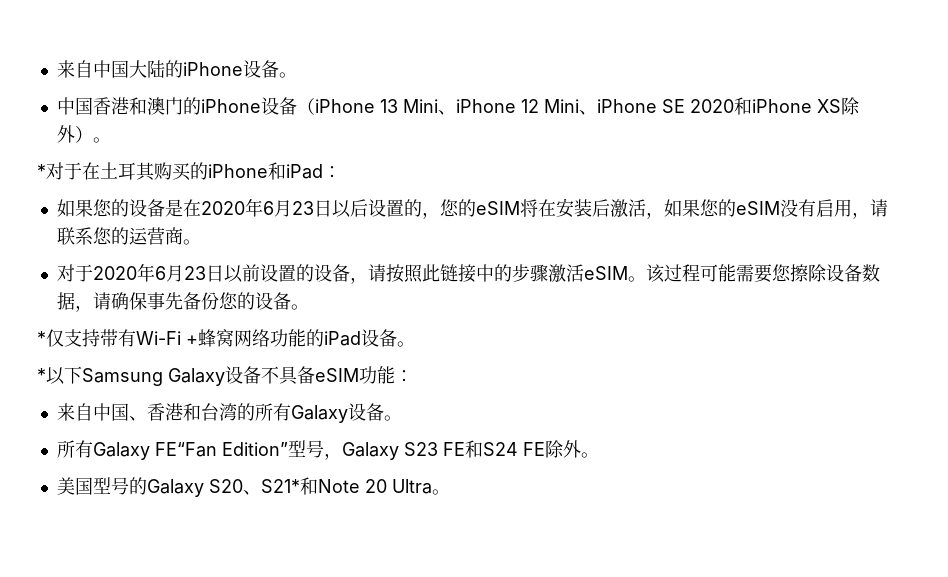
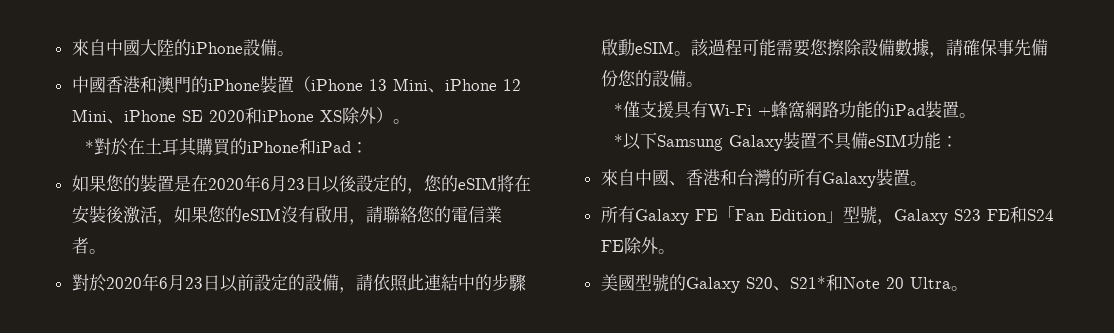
- 来自中国大陆的iPhone设备。
+ 來自中國大陸的iPhone設備。
- 中国香港和澳门的iPhone设备（iPhone 13 Mini、iPhone 12 Mini、iPhone SE 2020和iPhone XS除外）。
+ 中國香港和澳門的iPhone裝置（iPhone 13 Mini、iPhone 12 Mini、iPhone SE 2020和iPhone XS除外）。
- *对于在土耳其购买的iPhone和iPad：
+ *對於在土耳其購買的iPhone和iPad：
- 如果您的设备是在2020年6月23日以后设置的，您的eSIM将在安装后激活，如果您的eSIM没有启用，请联系您的运营商。
- 对于2020年6月23日以前设置的设备，请按照此链接中的步骤激活eSIM。该过程可能需要您擦除设备数据，请确保事先备份您的设备。
- *仅支持带有Wi-Fi +蜂窝网络功能的iPad设备。
+ 如果您的裝置是在2020年6月23日以後設定的，您的eSIM將在安裝後激活，如果您的eSIM沒有啟用，請聯絡您的電信業者。
+ 對於2020年6月23日以前設定的設備，請依照此連結中的步驟啟動eSIM。該過程可能需要您擦除設備數據，請確保事先備份您的設備。
+ *僅支援具有Wi-Fi +蜂窩網路功能的iPad裝置。
- *以下Samsung Galaxy设备不具备eSIM功能：
+ *以下Samsung Galaxy裝置不具備eSIM功能：
- 来自中国、香港和台湾的所有Galaxy设备。
+ 來自中國、香港和台灣的所有Galaxy裝置。
- 所有Galaxy FE“Fan Edition”型号，Galaxy S23 FE和S24 FE除外。
+ 所有Galaxy FE「Fan Edition」型號，Galaxy S23 FE和S24 FE除外。
- 美国型号的Galaxy S20、S21*和Note 20 Ultra。
+ 美國型號的Galaxy S20、S21*和Note 20 Ultra。

